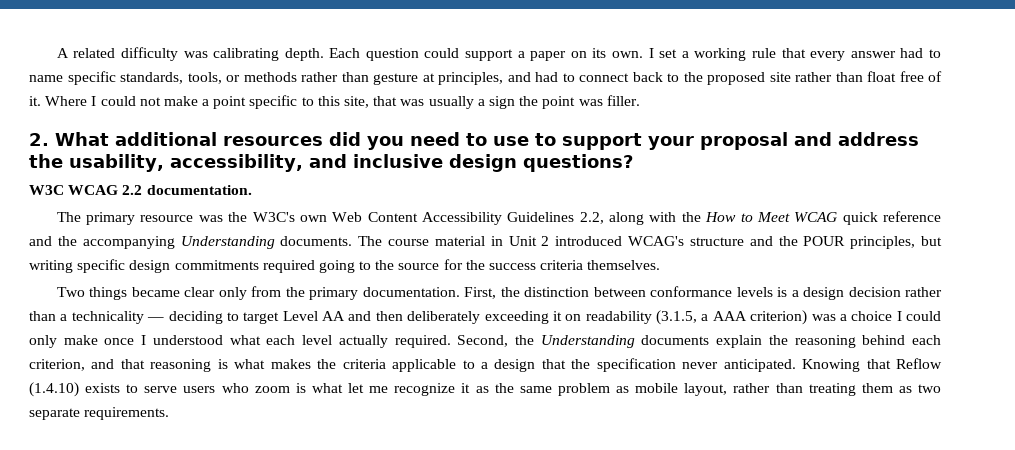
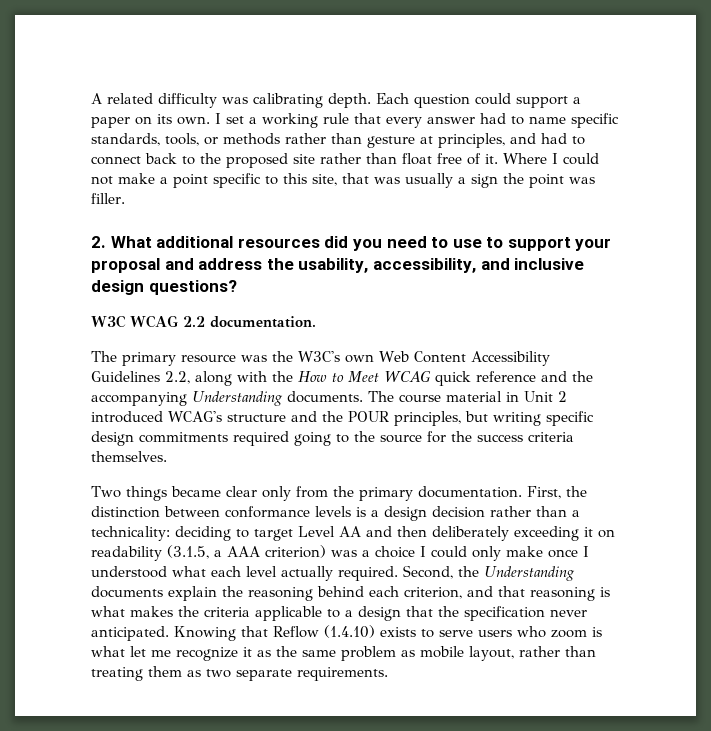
- First, the distinction between conformance levels is a design decision rather than a technicality — deciding to target Level AA and then deliberately exceeding it on readability (3.1.5, a AAA criterion) was a choice I could only make once I understood what each level actually required.
+ First, the distinction between conformance levels is a design decision rather than a technicality: deciding to target Level AA and then deliberately exceeding it on readability (3.1.5, a AAA criterion) was a choice I could only make once I understood what each level actually required.

